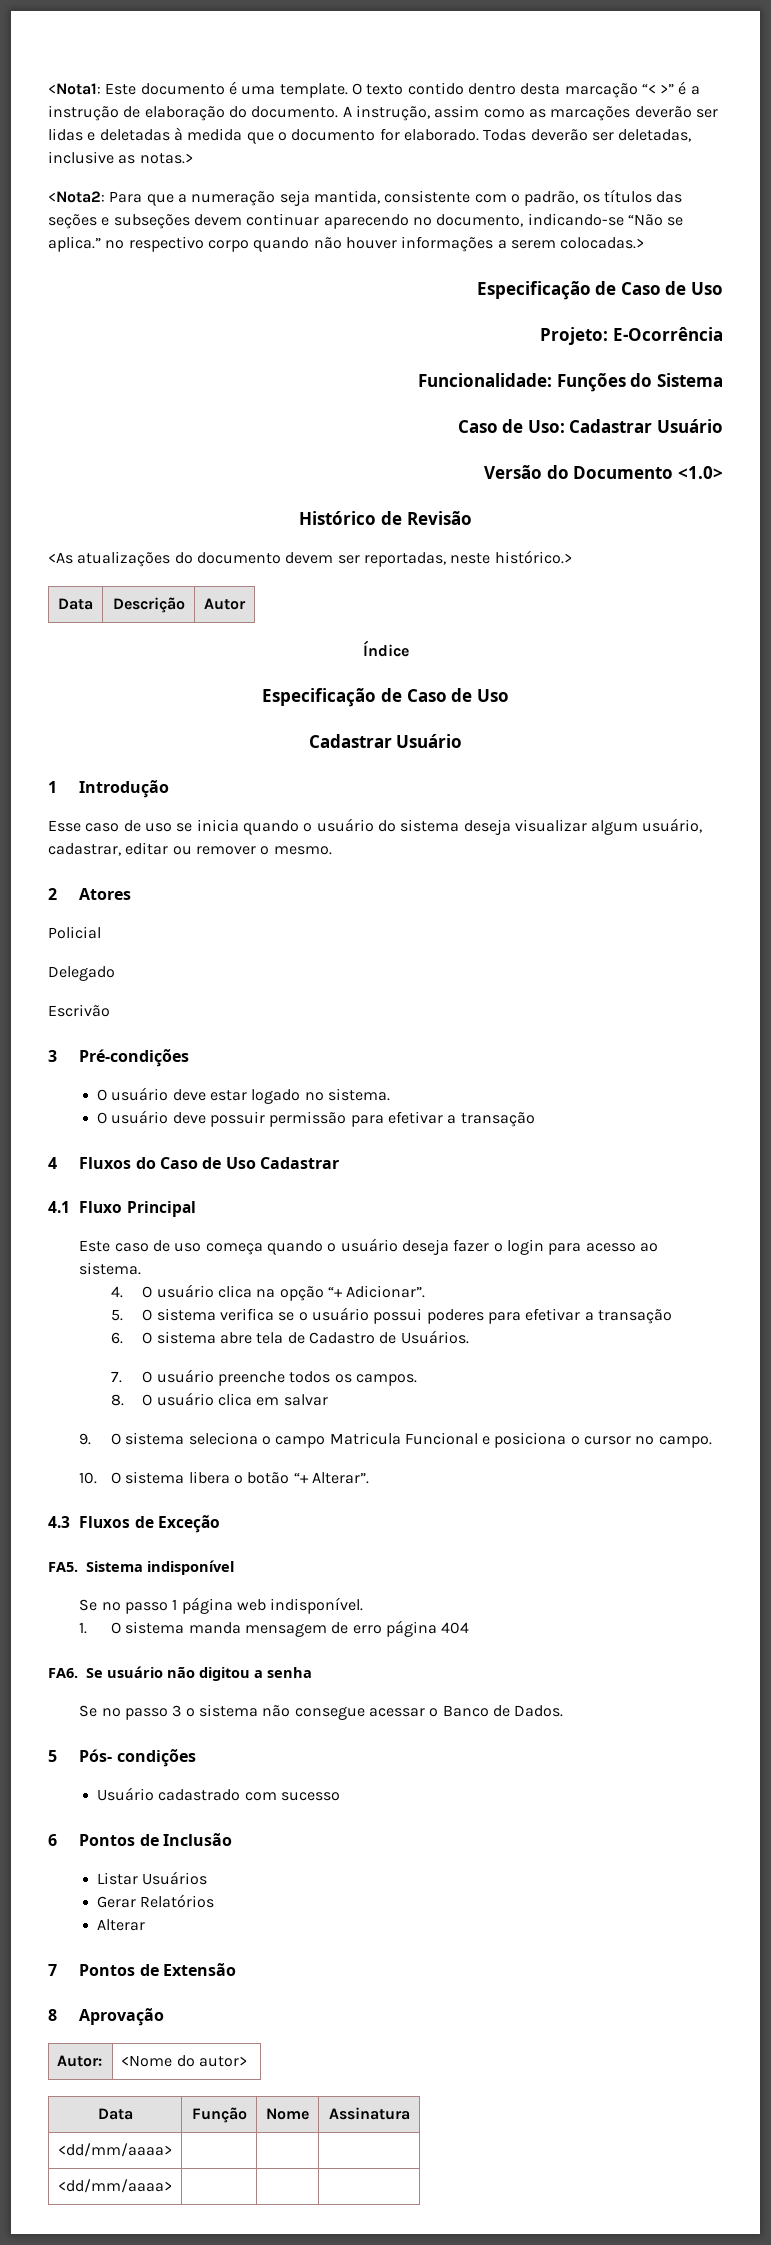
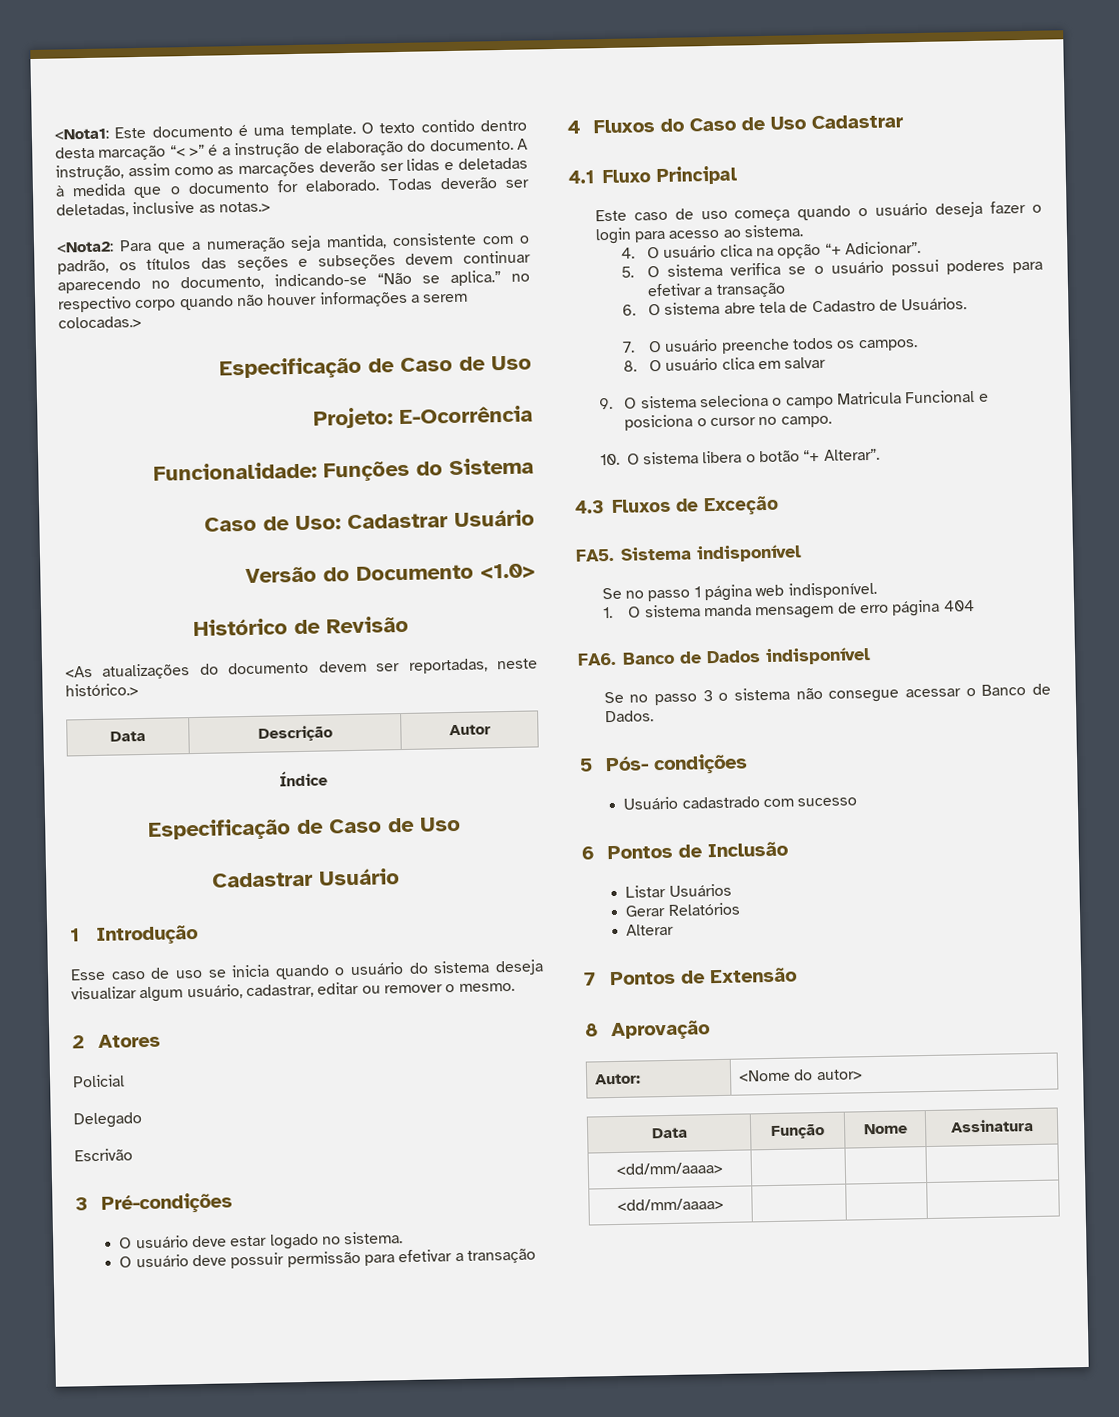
- FA6. Se usuário não digitou a senha
+ FA6. Banco de Dados indisponível

